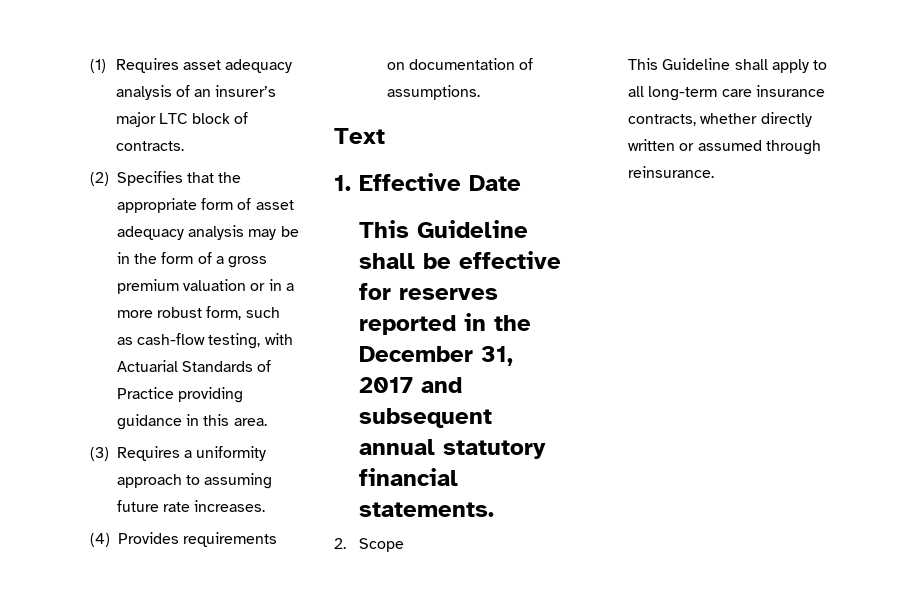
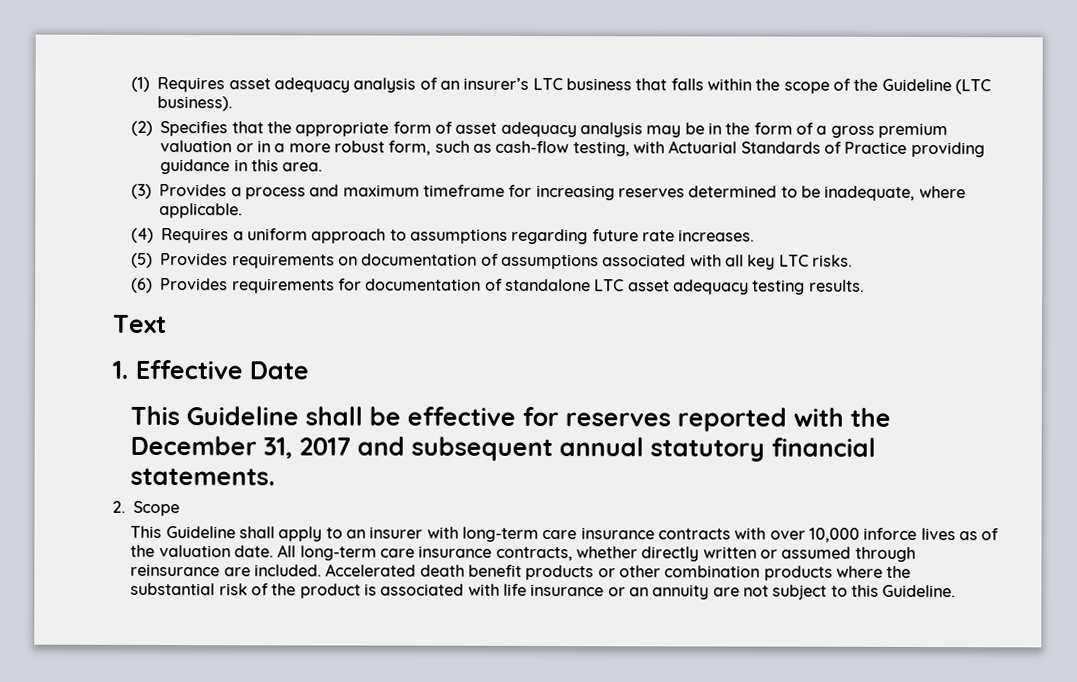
- (1) Requires asset adequacy analysis of an insurer’s major LTC block of contracts.
+ (1) Requires asset adequacy analysis of an insurer’s LTC business that falls within the scope of the Guideline (LTC business).
- (3) Requires a uniformity approach to assuming future rate increases.
+ (3) Provides a process and maximum timeframe for increasing reserves determined to be inadequate, where applicable.
+ (4) Requires a uniform approach to assumptions regarding future rate increases.
- (4) Provides requirements on documentation of assumptions.
+ (5) Provides requirements on documentation of assumptions associated with all key LTC risks.
+ (6) Provides requirements for documentation of standalone LTC asset adequacy testing results.
- This Guideline shall be effective for reserves reported in the December 31, 2017 and subsequent annual statutory financial statements.
+ This Guideline shall be effective for reserves reported with the December 31, 2017 and subsequent annual statutory financial statements.
- This Guideline shall apply to all long-term care insurance contracts, whether directly written or assumed through reinsurance.
+ This Guideline shall apply to an insurer with long-term care insurance contracts with over 10,000 inforce lives as of the valuation date. All long-term care insurance contracts, whether directly written or assumed through reinsurance are included. Accelerated death benefit products or other combination products where the substantial risk of the product is associated with life insurance or an annuity are not subject to this Guideline.

